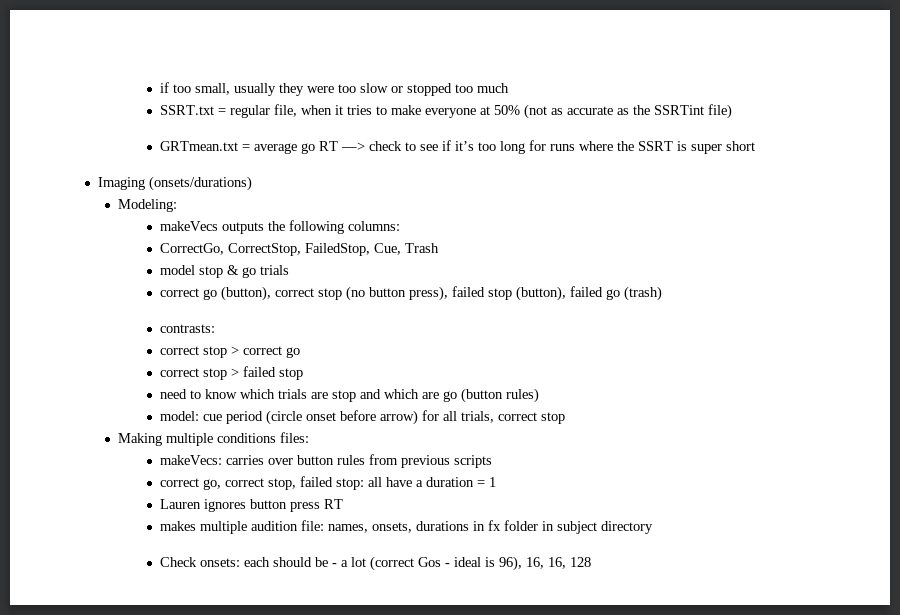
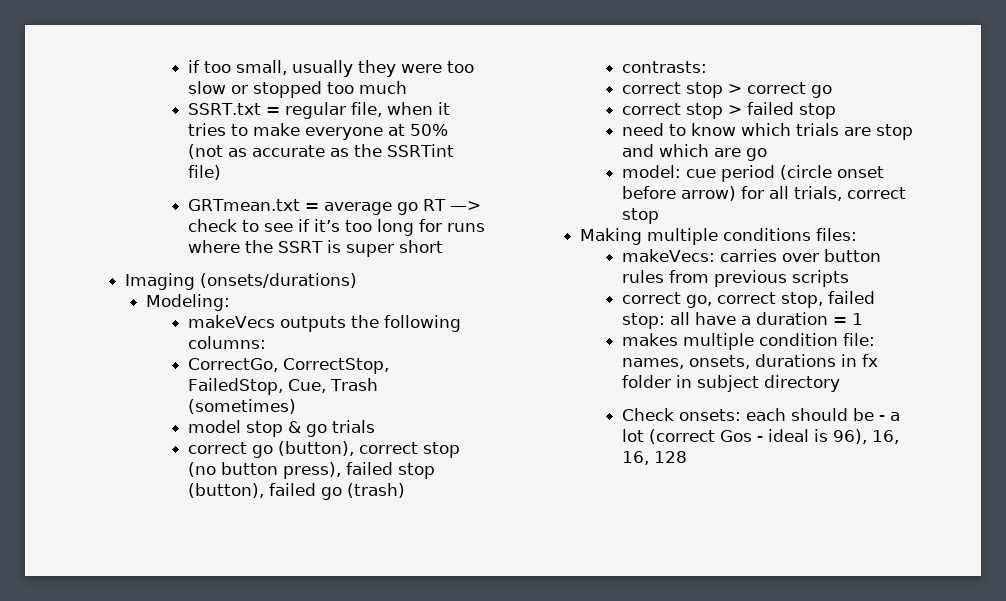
- CorrectGo, CorrectStop, FailedStop, Cue, Trash
+ CorrectGo, CorrectStop, FailedStop, Cue, Trash (sometimes)
- need to know which trials are stop and which are go (button rules)
+ need to know which trials are stop and which are go
- Lauren ignores button press RT
- makes multiple audition file: names, onsets, durations in fx folder in subject directory
+ makes multiple condition file: names, onsets, durations in fx folder in subject directory

